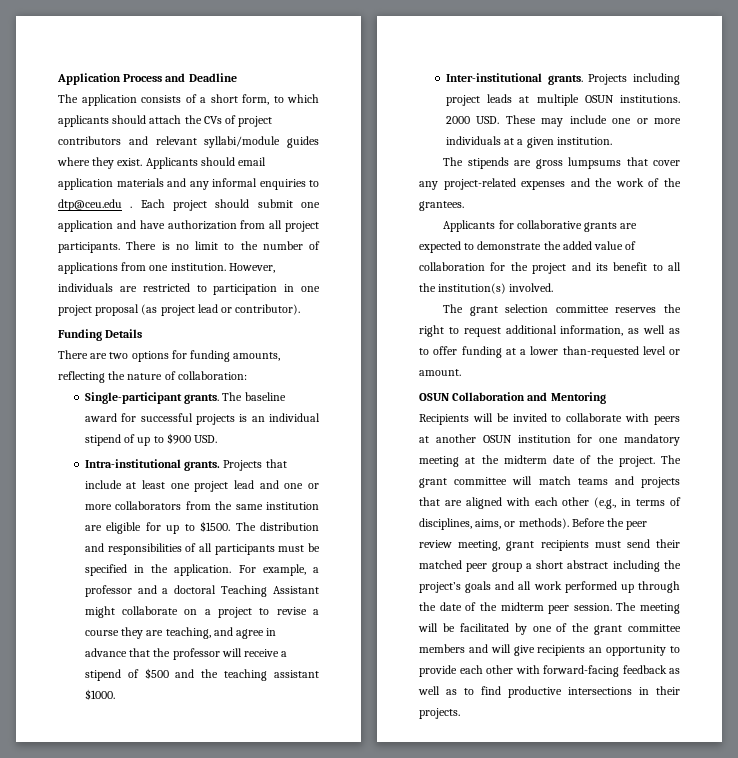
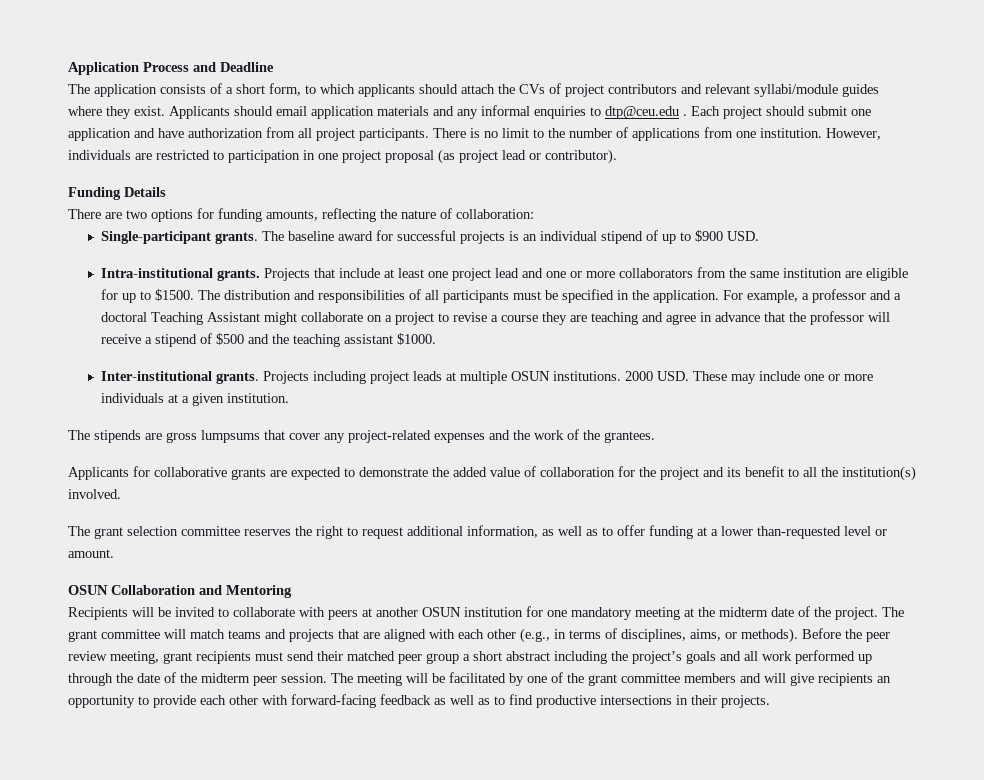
- For example, a professor and a doctoral Teaching Assistant might collaborate on a project to revise a course they are teaching, and agree in advance that the professor will receive a stipend of $500 and the teaching assistant $1000.
+ For example, a professor and a doctoral Teaching Assistant might collaborate on a project to revise a course they are teaching and agree in advance that the professor will receive a stipend of $500 and the teaching assistant $1000.

